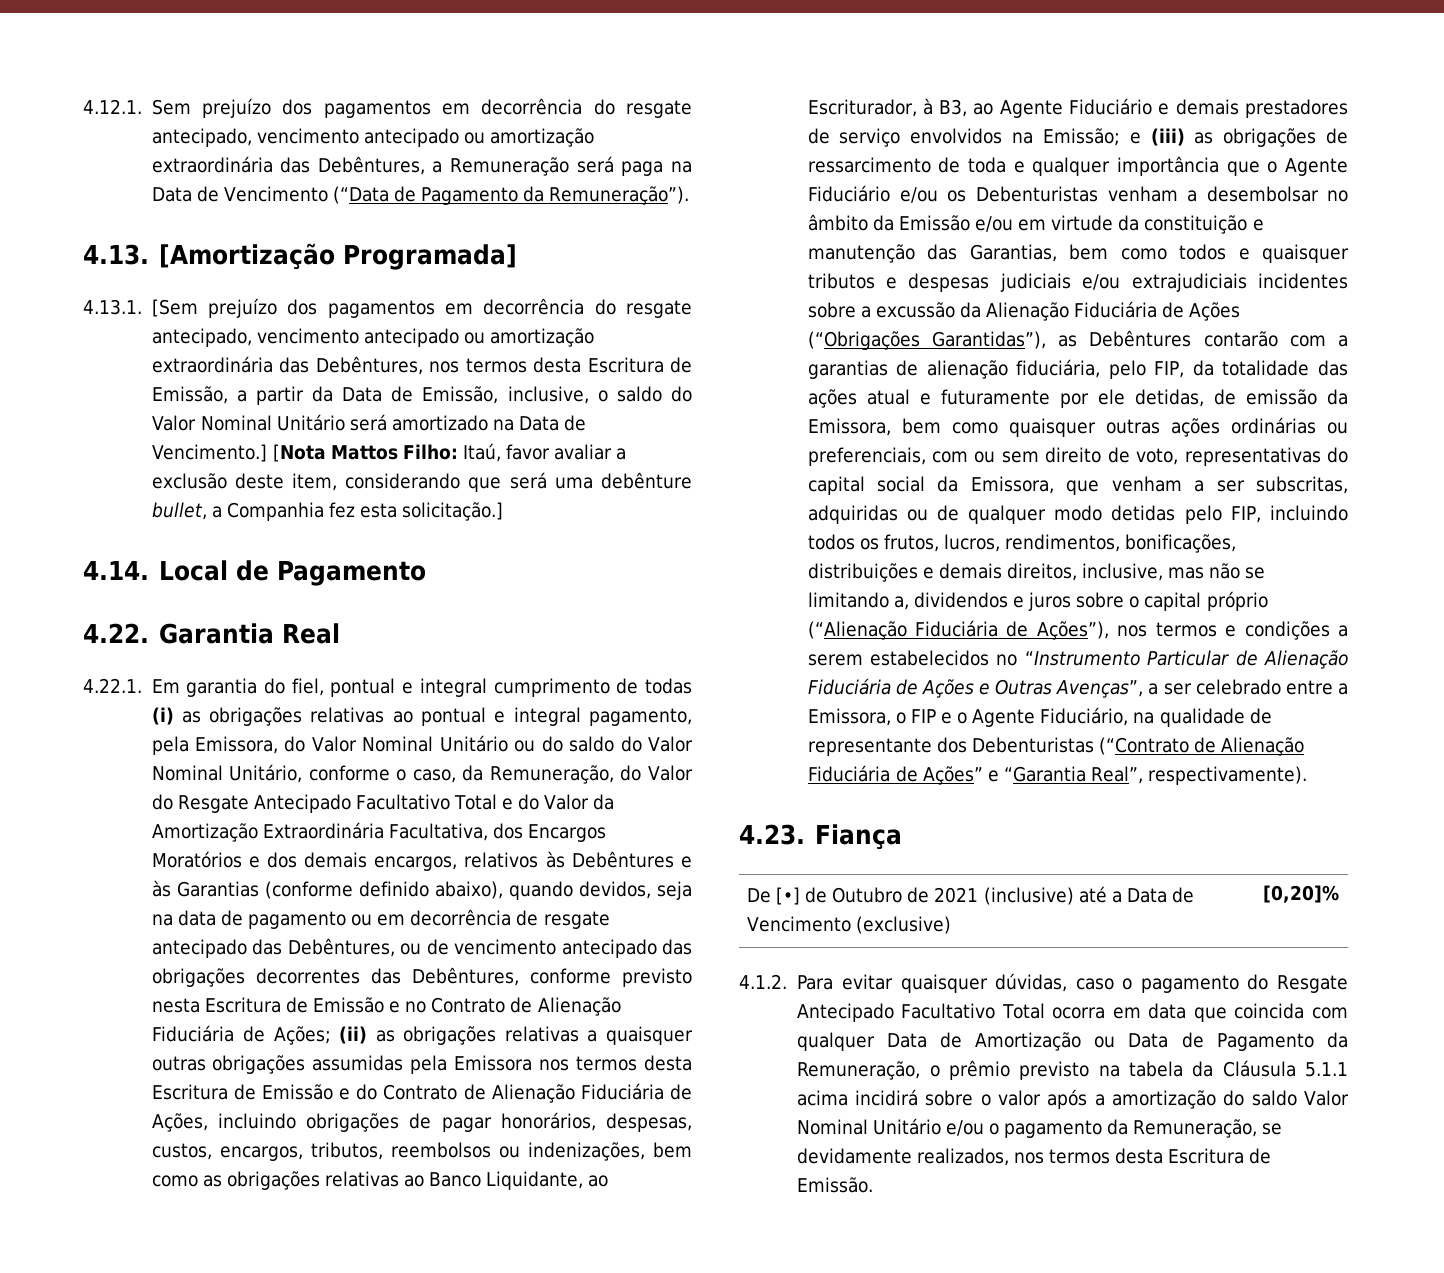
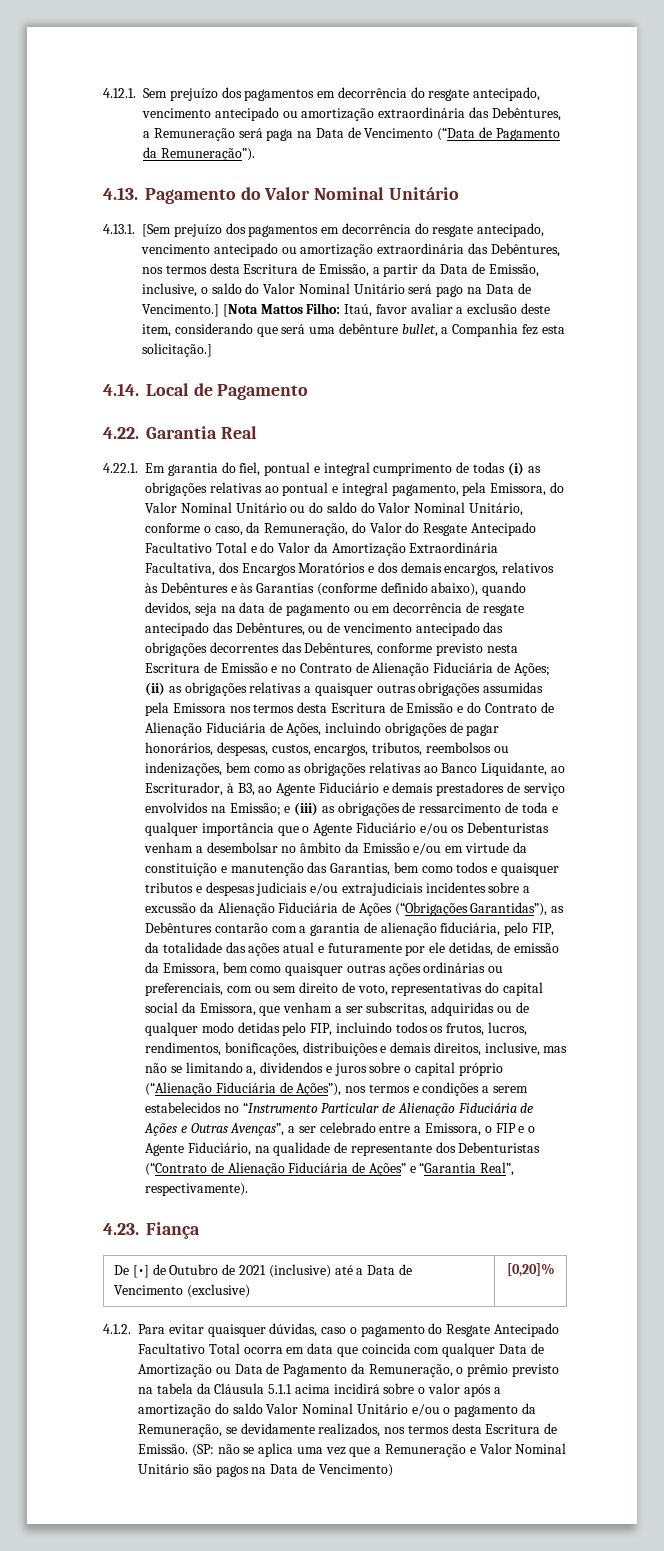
- 4.13. [Amortização Programada]
+ 4.13. Pagamento do Valor Nominal Unitário
- 4.13.1. [Sem prejuízo dos pagamentos em decorrência do resgate antecipado, vencimento antecipado ou amortização extraordinária das Debêntures, nos termos desta Escritura de Emissão, a partir da Data de Emissão, inclusive, o saldo do Valor Nominal Unitário será amortizado na Data de Vencimento.]
+ 4.13.1. [Sem prejuízo dos pagamentos em decorrência do resgate antecipado, vencimento antecipado ou amortização extraordinária das Debêntures, nos termos desta Escritura de Emissão, a partir da Data de Emissão, inclusive, o saldo do Valor Nominal Unitário será pago na Data de Vencimento.]
- e (iii) as obrigações de ressarcimento de toda e qualquer importância que o Agente Fiduciário e/ou os Debenturistas venham a desembolsar no âmbito da Emissão e/ou em virtude da constituição e manutenção das Garantias, bem como todos e quaisquer tributos e despesas judiciais e/ou extrajudiciais incidentes sobre a excussão da Alienação Fiduciária de Ações (“Obrigações Garantidas”), as Debêntures contarão com a garantias de alienação fiduciária, pelo FIP, da totalidade das ações atual e futuramente por ele detidas, de emissão da Emissora, bem como quaisquer outras ações ordinárias ou preferenciais, com ou sem direito de voto, representativas do capital social da Emissora, que venham a ser subscritas, adquiridas ou de qualquer modo detidas pelo FIP, incluindo todos os frutos, lucros, rendimentos, bonificações, distribuições e demais direitos, inclusive, mas não se limitando a, dividendos e juros sobre o capital próprio (“Alienação Fiduciária de Ações”), nos termos e condições a serem estabelecidos no “Instrumento Particular de Alienação Fiduciária de Ações e Outras Avenças”, a ser celebrado entre a Emissora, o FIP e o Agente Fiduciário, na qualidade de representante dos Debenturistas (“Contrato de Alienação Fiduciária de Ações” e “Garantia Real”, respectivamente).
+ e (iii) as obrigações de ressarcimento de toda e qualquer importância que o Agente Fiduciário e/ou os Debenturistas venham a desembolsar no âmbito da Emissão e/ou em virtude da constituição e manutenção das Garantias, bem como todos e quaisquer tributos e despesas judiciais e/ou extrajudiciais incidentes sobre a excussão da Alienação Fiduciária de Ações (“Obrigações Garantidas”), as Debêntures contarão com a garantia de alienação fiduciária, pelo FIP, da totalidade das ações atual e futuramente por ele detidas, de emissão da Emissora, bem como quaisquer outras ações ordinárias ou preferenciais, com ou sem direito de voto, representativas do capital social da Emissora, que venham a ser subscritas, adquiridas ou de qualquer modo detidas pelo FIP, incluindo todos os frutos, lucros, rendimentos, bonificações, distribuições e demais direitos, inclusive, mas não se limitando a, dividendos e juros sobre o capital próprio (“Alienação Fiduciária de Ações”), nos termos e condições a serem estabelecidos no “Instrumento Particular de Alienação Fiduciária de Ações e Outras Avenças”, a ser celebrado entre a Emissora, o FIP e o Agente Fiduciário, na qualidade de representante dos Debenturistas (“Contrato de Alienação Fiduciária de Ações” e “Garantia Real”, respectivamente).
+ (SP: não se aplica uma vez que a Remuneração e Valor Nominal Unitário são pagos na Data de Vencimento)

